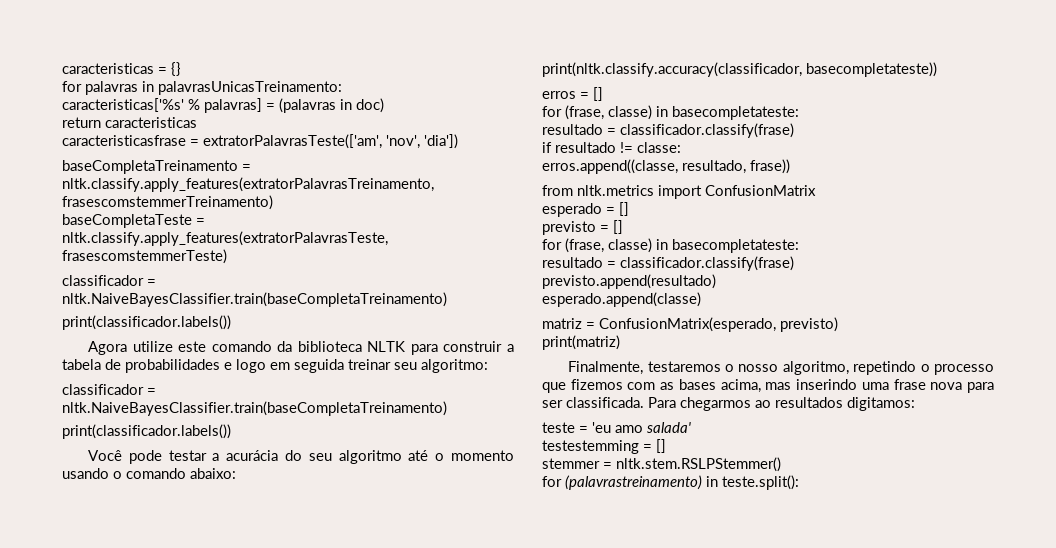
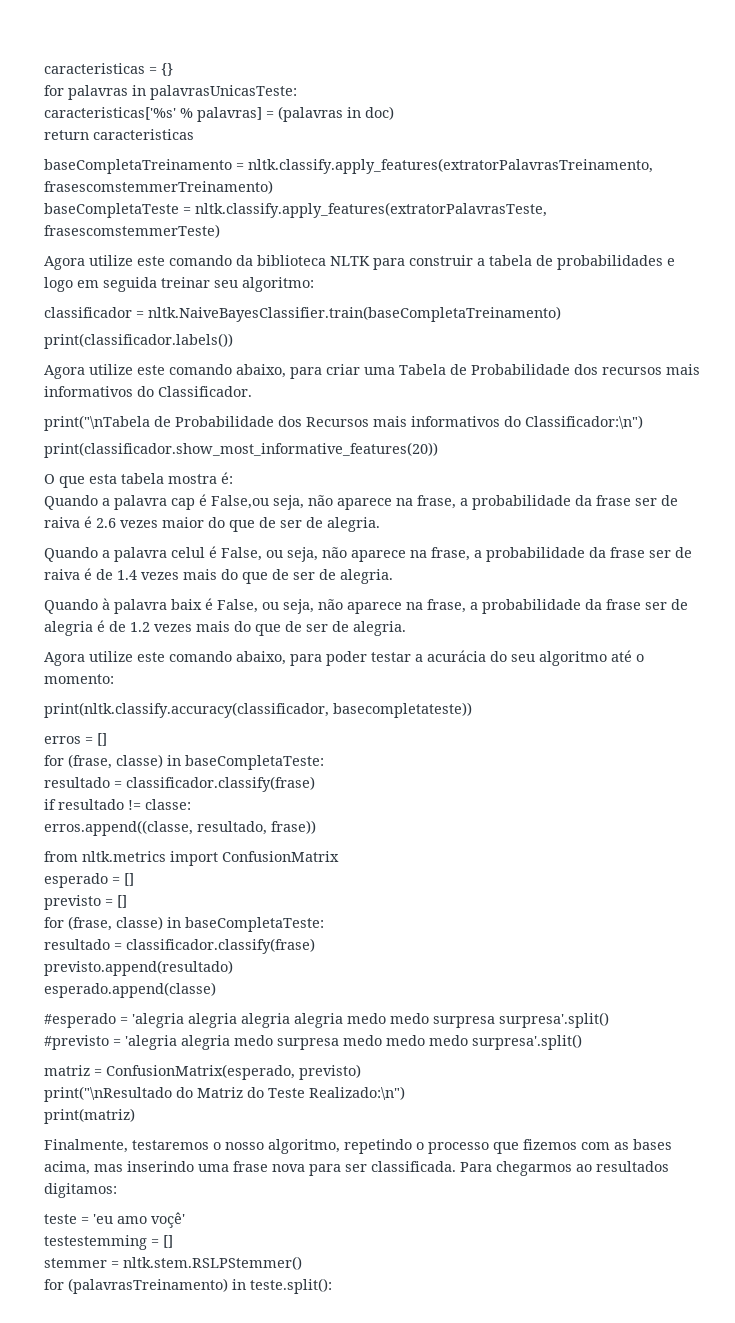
- for palavras in palavrasUnicasTreinamento:
+ for palavras in palavrasUnicasTeste:
- caracteristicasfrase = extratorPalavrasTeste(['am', 'nov', 'dia'])
  baseCompletaTeste = nltk.classify.apply_features(extratorPalavrasTeste, frasescomstemmerTeste)
- classificador = nltk.NaiveBayesClassifier.train(baseCompletaTreinamento)
- print(classificador.labels())
- Você pode testar a acurácia do seu algoritmo até o momento usando o comando abaixo:
+ Agora utilize este comando abaixo, para criar uma Tabela de Probabilidade dos recursos mais informativos do Classificador.
+ print("\nTabela de Probabilidade dos Recursos mais informativos do Classificador:\n")
+ print(classificador.show_most_informative_features(20))
+ O que esta tabela mostra é:
+ Quando a palavra cap é False,ou seja, não aparece na frase, a probabilidade da frase ser de raiva é 2.6 vezes maior do que de ser de alegria.
+ Quando a palavra celul é False, ou seja, não aparece na frase, a probabilidade da frase ser de raiva é de 1.4 vezes mais do que de ser de alegria.
+ Quando à palavra baix é False, ou seja, não aparece na frase, a probabilidade da frase ser de alegria é de 1.2 vezes mais do que de ser de alegria.
+ Agora utilize este comando abaixo, para poder testar a acurácia do seu algoritmo até o momento:
  erros = []
- for (frase, classe) in basecompletateste:
+ for (frase, classe) in baseCompletaTeste:
  previsto = []
- for (frase, classe) in basecompletateste:
+ for (frase, classe) in baseCompletaTeste:
+ #esperado = 'alegria alegria alegria alegria medo medo surpresa surpresa'.split()
+ #previsto = 'alegria alegria medo surpresa medo medo medo surpresa'.split()
  matriz = ConfusionMatrix(esperado, previsto)
+ print("\nResultado do Matriz do Teste Realizado:\n")
- teste = 'eu amo salada'
+ teste = 'eu amo voçê'
- for (palavrastreinamento) in teste.split():
+ for (palavrasTreinamento) in teste.split():

